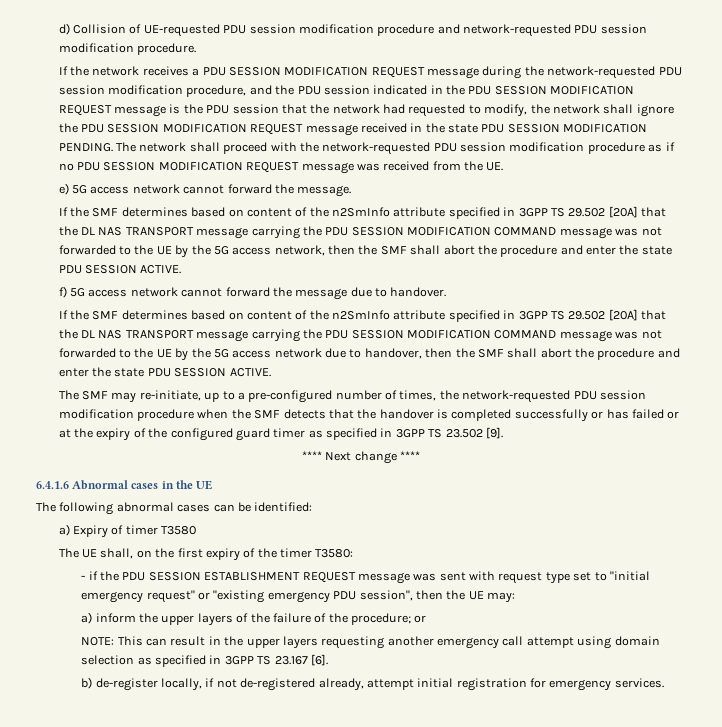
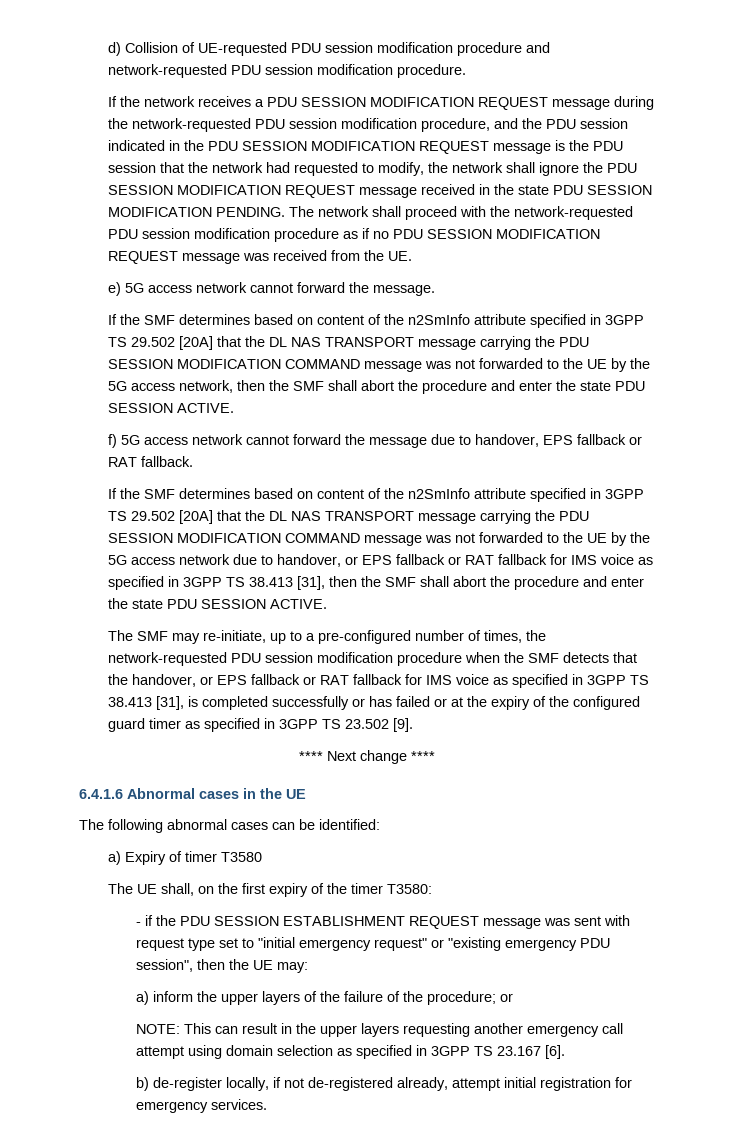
- f) 5G access network cannot forward the message due to handover.
+ f) 5G access network cannot forward the message due to handover, EPS fallback or RAT fallback.
- If the SMF determines based on content of the n2SmInfo attribute specified in 3GPP TS 29.502 [20A] that the DL NAS TRANSPORT message carrying the PDU SESSION MODIFICATION COMMAND message was not forwarded to the UE by the 5G access network due to handover, then the SMF shall abort the procedure and enter the state PDU SESSION ACTIVE.
+ If the SMF determines based on content of the n2SmInfo attribute specified in 3GPP TS 29.502 [20A] that the DL NAS TRANSPORT message carrying the PDU SESSION MODIFICATION COMMAND message was not forwarded to the UE by the 5G access network due to handover, or EPS fallback or RAT fallback for IMS voice as specified in 3GPP TS 38.413 [31], then the SMF shall abort the procedure and enter the state PDU SESSION ACTIVE.
- The SMF may re-initiate, up to a pre-configured number of times, the network-requested PDU session modification procedure when the SMF detects that the handover is completed successfully or has failed or at the expiry of the configured guard timer as specified in 3GPP TS 23.502 [9].
+ The SMF may re-initiate, up to a pre-configured number of times, the network-requested PDU session modification procedure when the SMF detects that the handover, or EPS fallback or RAT fallback for IMS voice as specified in 3GPP TS 38.413 [31], is completed successfully or has failed or at the expiry of the configured guard timer as specified in 3GPP TS 23.502 [9].

